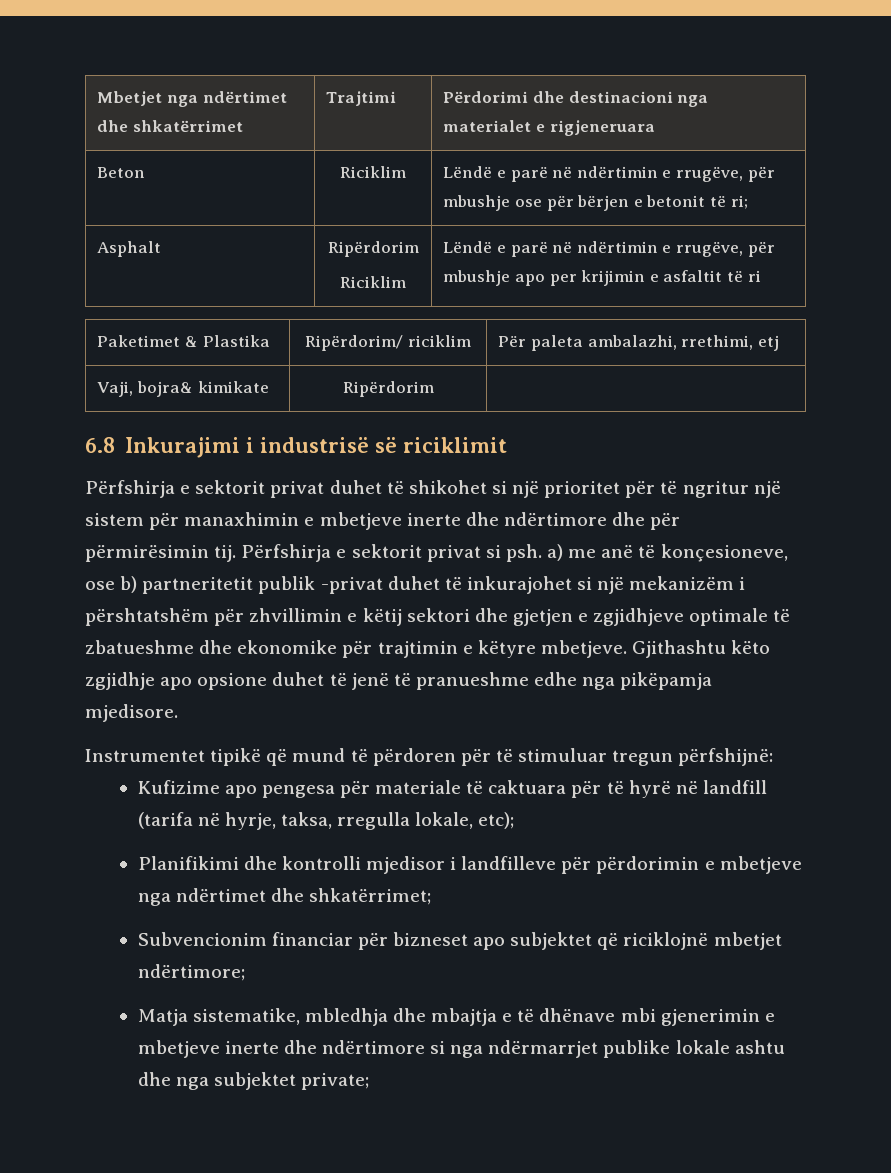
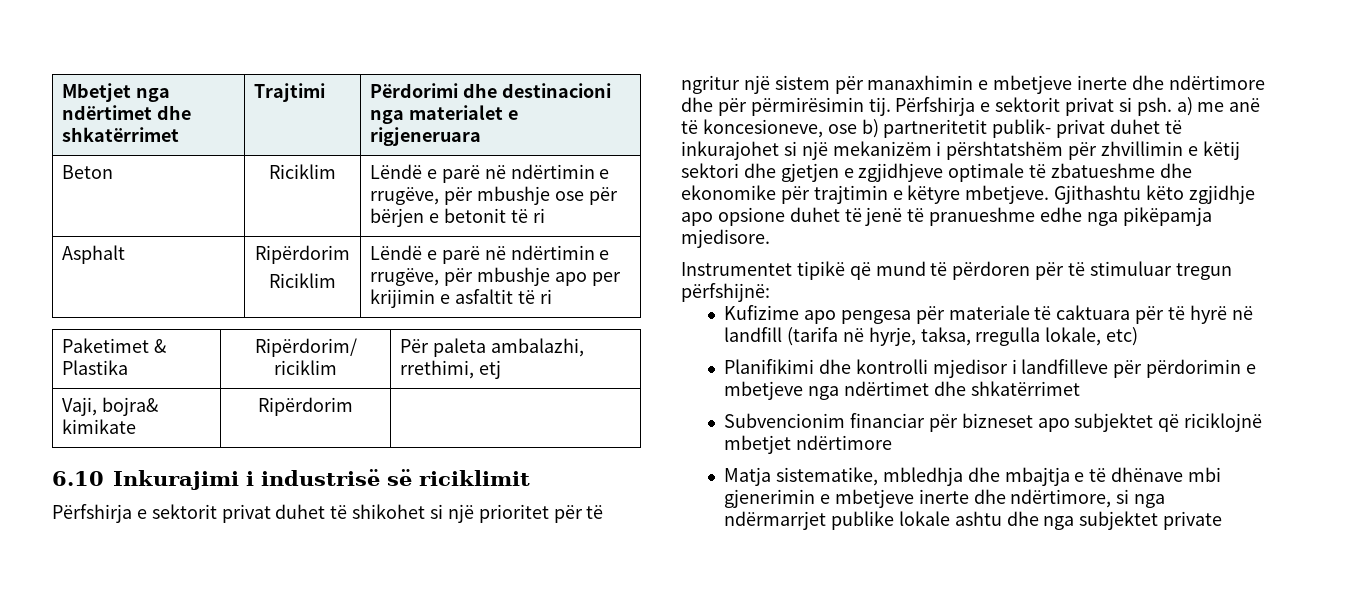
- Beton | Riciklim | Lëndë e parë në ndërtimin e rrugëve, për mbushje ose për bërjen e betonit të ri;
+ Beton | Riciklim | Lëndë e parë në ndërtimin e rrugëve, për mbushje ose për bërjen e betonit të ri
- 6.8 Inkurajimi i industrisë së riciklimit
+ 6.10 Inkurajimi i industrisë së riciklimit
- Përfshirja e sektorit privat si psh. a) me anë të konçesioneve, ose b) partneritetit publik -privat duhet të inkurajohet si një mekanizëm i përshtatshëm për zhvillimin e këtij sektori dhe gjetjen e zgjidhjeve optimale të zbatueshme dhe ekonomike për trajtimin e këtyre mbetjeve.
+ Përfshirja e sektorit privat si psh. a) me anë të koncesioneve, ose b) partneritetit publik- privat duhet të inkurajohet si një mekanizëm i përshtatshëm për zhvillimin e këtij sektori dhe gjetjen e zgjidhjeve optimale të zbatueshme dhe ekonomike për trajtimin e këtyre mbetjeve.
- Kufizime apo pengesa për materiale të caktuara për të hyrë në landfill (tarifa në hyrje, taksa, rregulla lokale, etc);
+ Kufizime apo pengesa për materiale të caktuara për të hyrë në landfill (tarifa në hyrje, taksa, rregulla lokale, etc)
- Planifikimi dhe kontrolli mjedisor i landfilleve për përdorimin e mbetjeve nga ndërtimet dhe shkatërrimet;
+ Planifikimi dhe kontrolli mjedisor i landfilleve për përdorimin e mbetjeve nga ndërtimet dhe shkatërrimet
- Subvencionim financiar për bizneset apo subjektet që riciklojnë mbetjet ndërtimore;
+ Subvencionim financiar për bizneset apo subjektet që riciklojnë mbetjet ndërtimore
- Matja sistematike, mbledhja dhe mbajtja e të dhënave mbi gjenerimin e mbetjeve inerte dhe ndërtimore si nga ndërmarrjet publike lokale ashtu dhe nga subjektet private;
+ Matja sistematike, mbledhja dhe mbajtja e të dhënave mbi gjenerimin e mbetjeve inerte dhe ndërtimore, si nga ndërmarrjet publike lokale ashtu dhe nga subjektet private

